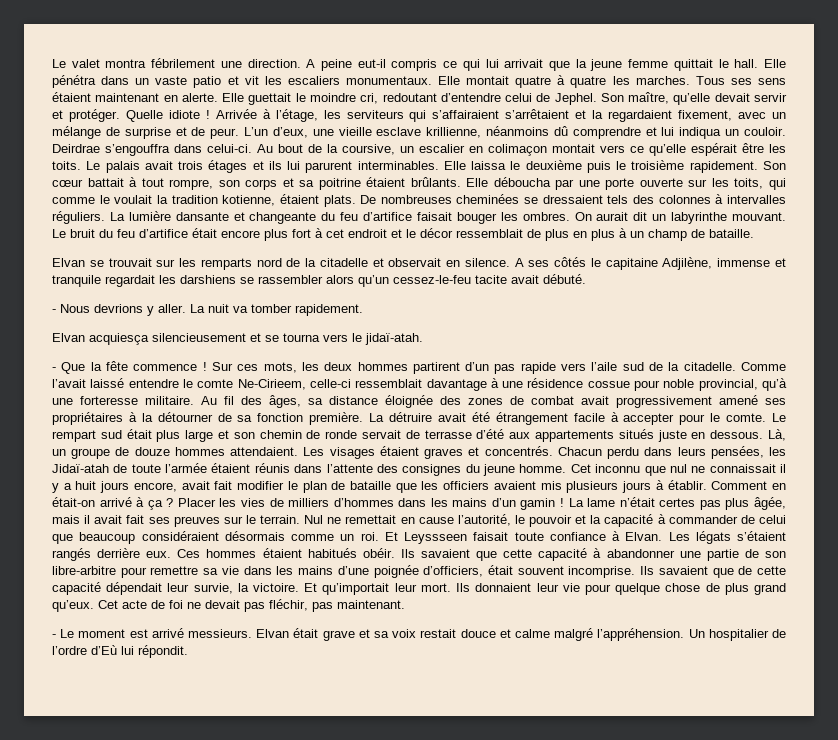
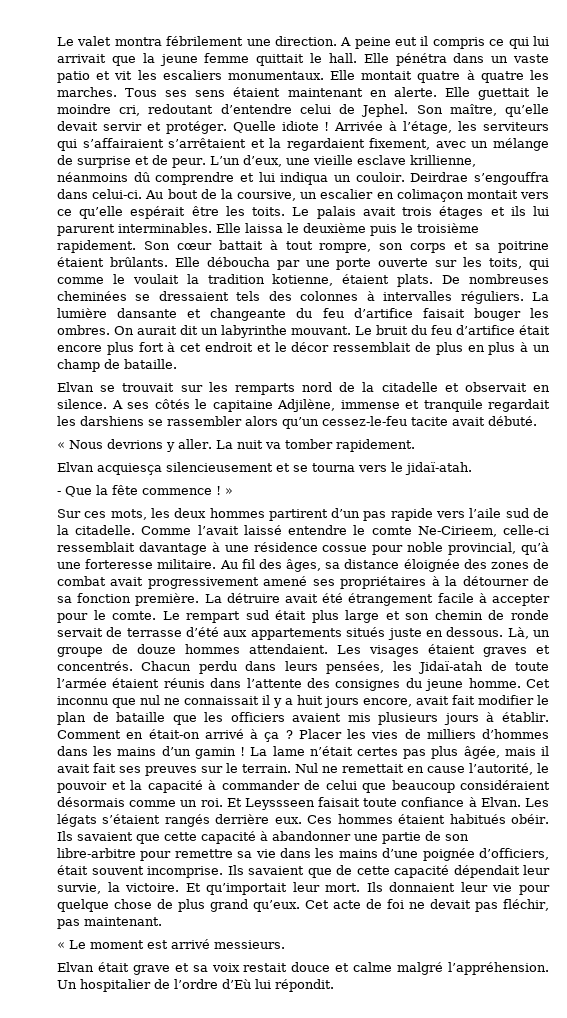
- A peine eut-il compris ce qui lui arrivait que la jeune femme quittait le hall.
+ A peine eut il compris ce qui lui arrivait que la jeune femme quittait le hall.
- - Nous devrions y aller.
+ « Nous devrions y aller.
- - Que la fête commence ! Sur ces mots, les deux hommes partirent d’un pas rapide vers l’aile sud de la citadelle.
+ - Que la fête commence ! »
+ Sur ces mots, les deux hommes partirent d’un pas rapide vers l’aile sud de la citadelle.
- - Le moment est arrivé messieurs. Elvan était grave et sa voix restait douce et calme malgré l’appréhension.
+ « Le moment est arrivé messieurs.
+ Elvan était grave et sa voix restait douce et calme malgré l’appréhension.

